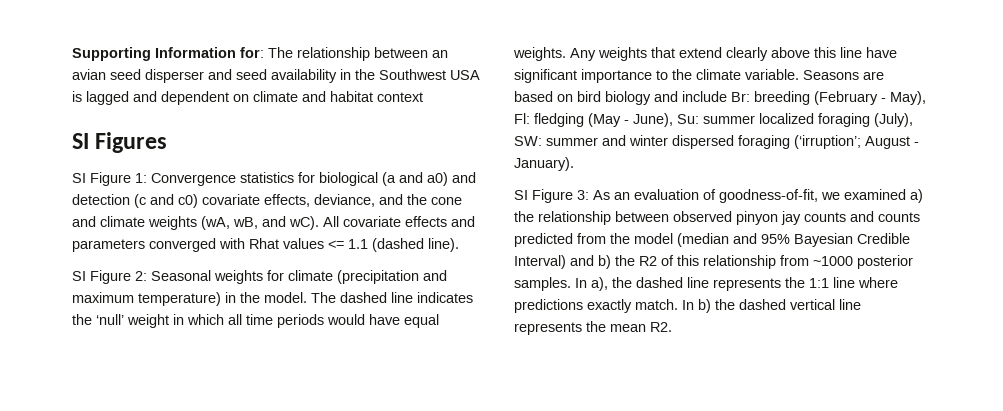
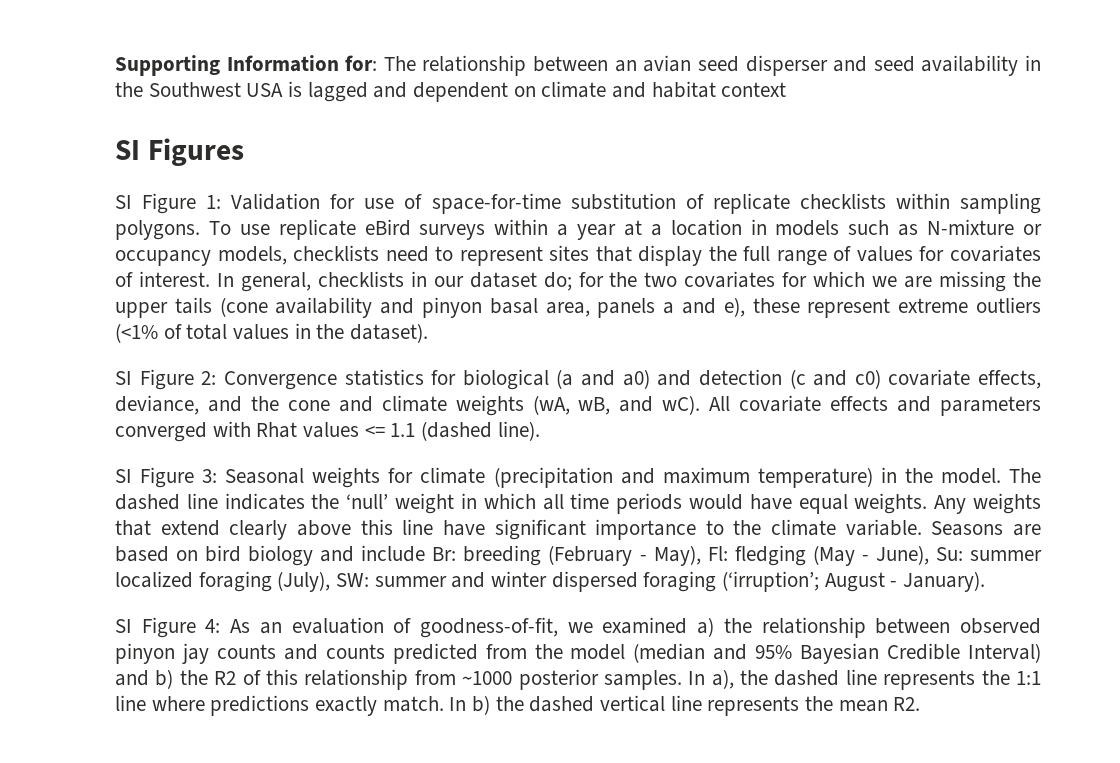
- SI Figure 1: Convergence statistics for biological (a and a0) and detection (c and c0) covariate effects, deviance, and the cone and climate weights (wA, wB, and wC).
+ SI Figure 1: Validation for use of space-for-time substitution of replicate checklists within sampling polygons. To use replicate eBird surveys within a year at a location in models such as N-mixture or occupancy models, checklists need to represent sites that display the full range of values for covariates of interest. In general, checklists in our dataset do; for the two covariates for which we are missing the upper tails (cone availability and pinyon basal area, panels a and e), these represent extreme outliers (<1% of total values in the dataset).
+ SI Figure 2: Convergence statistics for biological (a and a0) and detection (c and c0) covariate effects, deviance, and the cone and climate weights (wA, wB, and wC).
- SI Figure 2: Seasonal weights for climate (precipitation and maximum temperature) in the model.
+ SI Figure 3: Seasonal weights for climate (precipitation and maximum temperature) in the model.
- SI Figure 3: As an evaluation of goodness-of-fit, we examined a) the relationship between observed pinyon jay counts and counts predicted from the model (median and 95% Bayesian Credible Interval) and b) the R2 of this relationship from ~1000 posterior samples.
+ SI Figure 4: As an evaluation of goodness-of-fit, we examined a) the relationship between observed pinyon jay counts and counts predicted from the model (median and 95% Bayesian Credible Interval) and b) the R2 of this relationship from ~1000 posterior samples.

